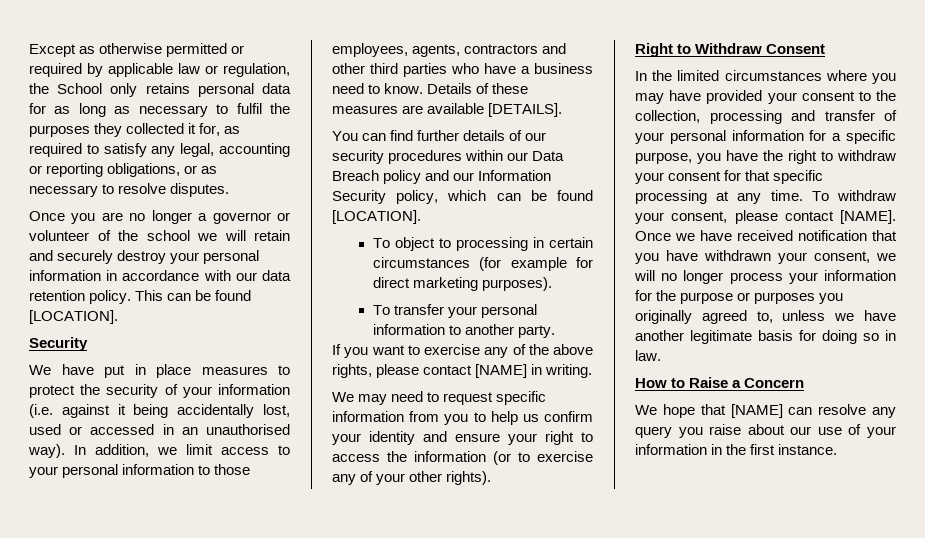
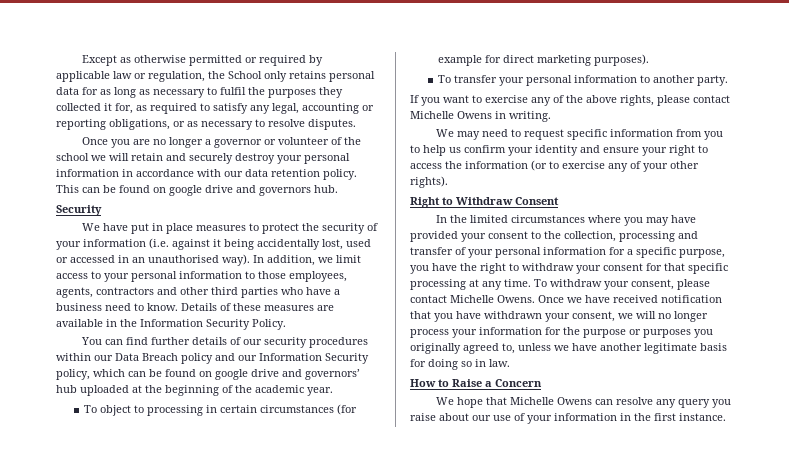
- This can be found [LOCATION].
+ This can be found on google drive and governors hub.
- Details of these measures are available [DETAILS].
+ Details of these measures are available in the Information Security Policy.
- You can find further details of our security procedures within our Data Breach policy and our Information Security policy, which can be found [LOCATION].
+ You can find further details of our security procedures within our Data Breach policy and our Information Security policy, which can be found on google drive and governors’ hub uploaded at the beginning of the academic year.
- If you want to exercise any of the above rights, please contact [NAME] in writing.
+ If you want to exercise any of the above rights, please contact Michelle Owens in writing.
- To withdraw your consent, please contact [NAME].
+ To withdraw your consent, please contact Michelle Owens.
- We hope that [NAME] can resolve any query you raise about our use of your information in the first instance.
+ We hope that Michelle Owens can resolve any query you raise about our use of your information in the first instance.

